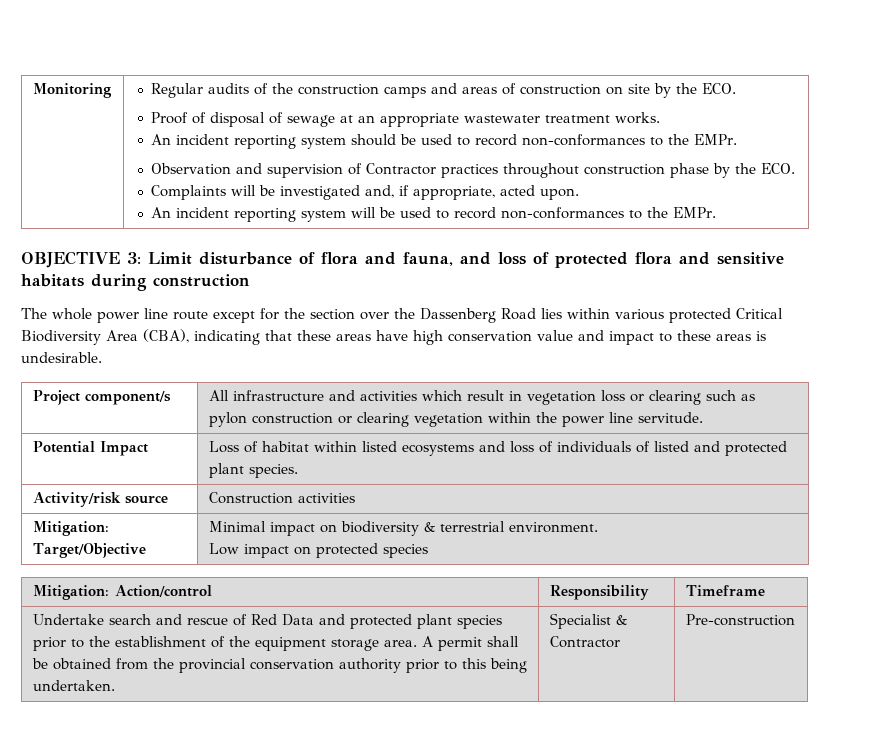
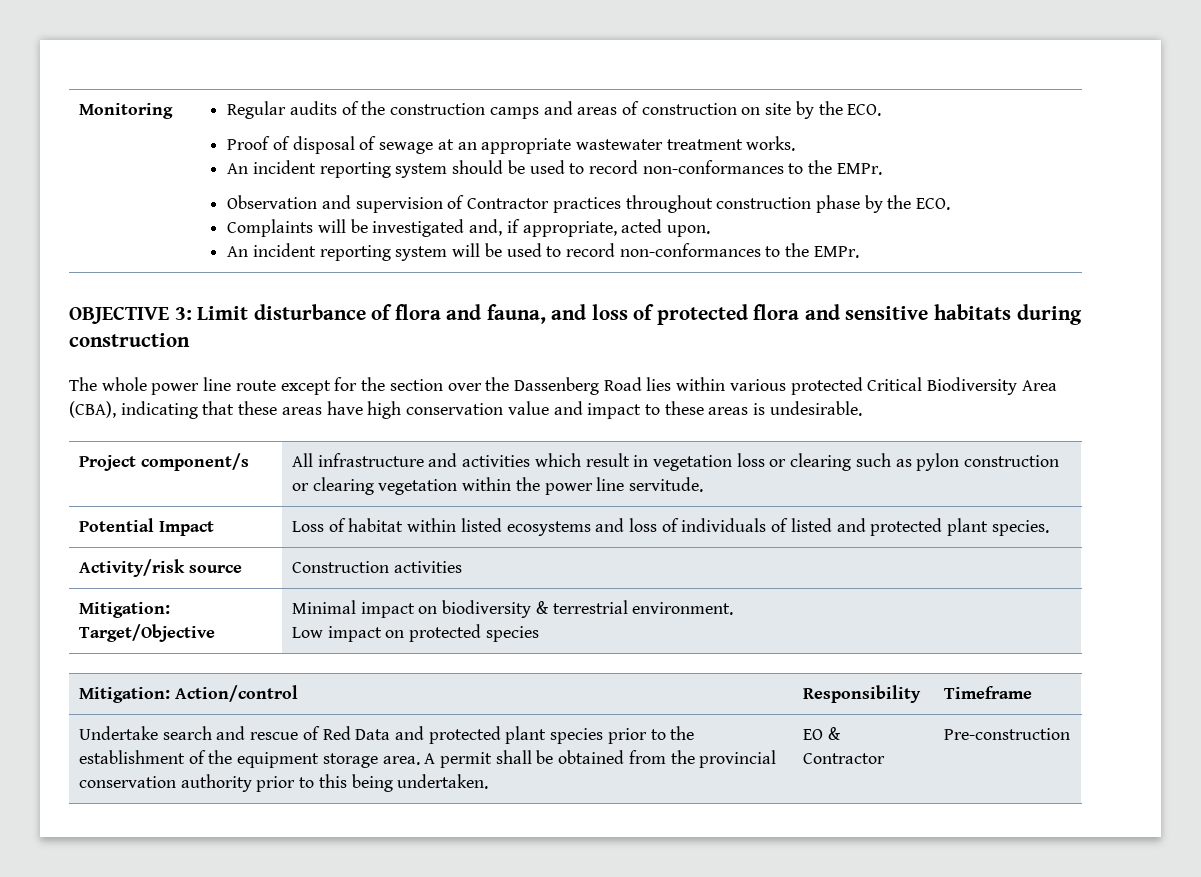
- Undertake search and rescue of Red Data and protected plant species prior to the establishment of the equipment storage area. A permit shall be obtained from the provincial conservation authority prior to this being undertaken. | Specialist & Contractor | Pre-construction
+ Undertake search and rescue of Red Data and protected plant species prior to the establishment of the equipment storage area. A permit shall be obtained from the provincial conservation authority prior to this being undertaken. | EO & Contractor | Pre-construction

